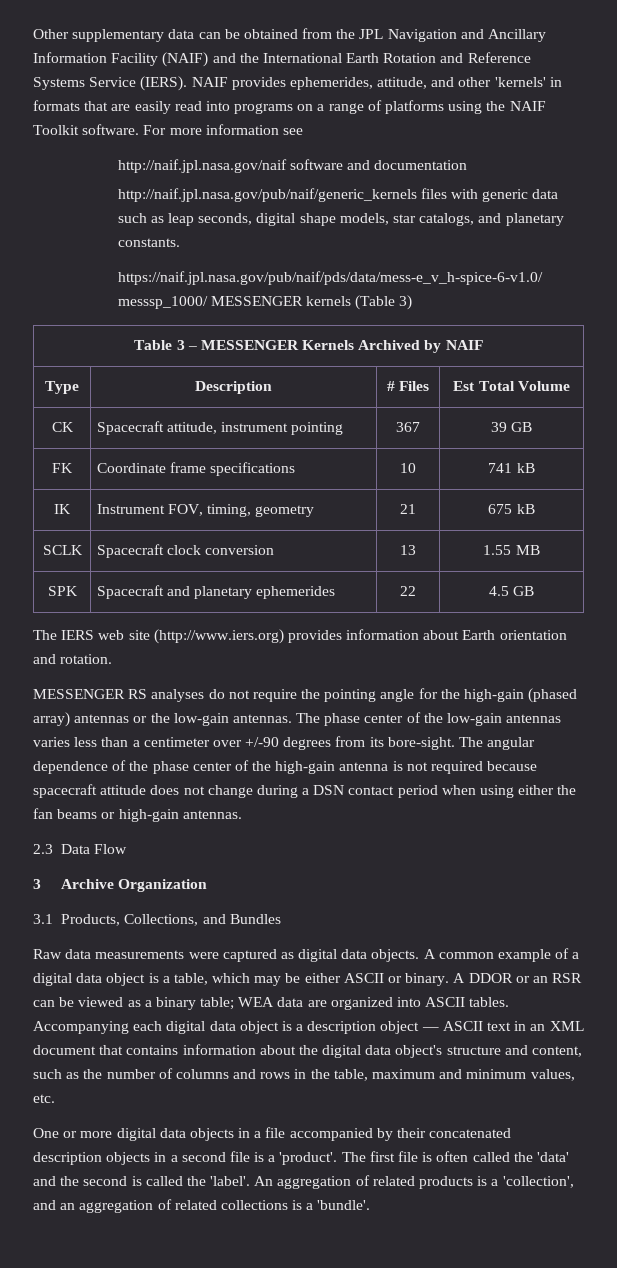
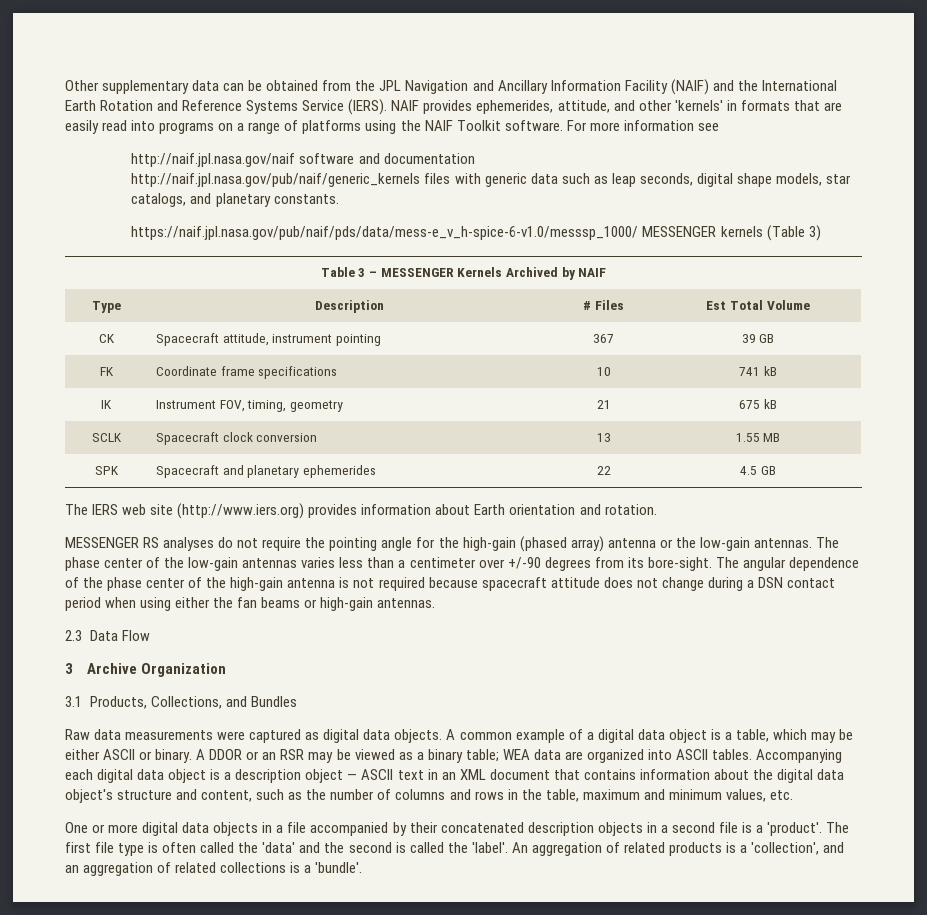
- MESSENGER RS analyses do not require the pointing angle for the high-gain (phased array) antennas or the low-gain antennas.
+ MESSENGER RS analyses do not require the pointing angle for the high-gain (phased array) antenna or the low-gain antennas.
- A DDOR or an RSR can be viewed as a binary table; WEA data are organized into ASCII tables.
+ A DDOR or an RSR may be viewed as a binary table; WEA data are organized into ASCII tables.
- The first file is often called the 'data' and the second is called the 'label'.
+ The first file type is often called the 'data' and the second is called the 'label'.

